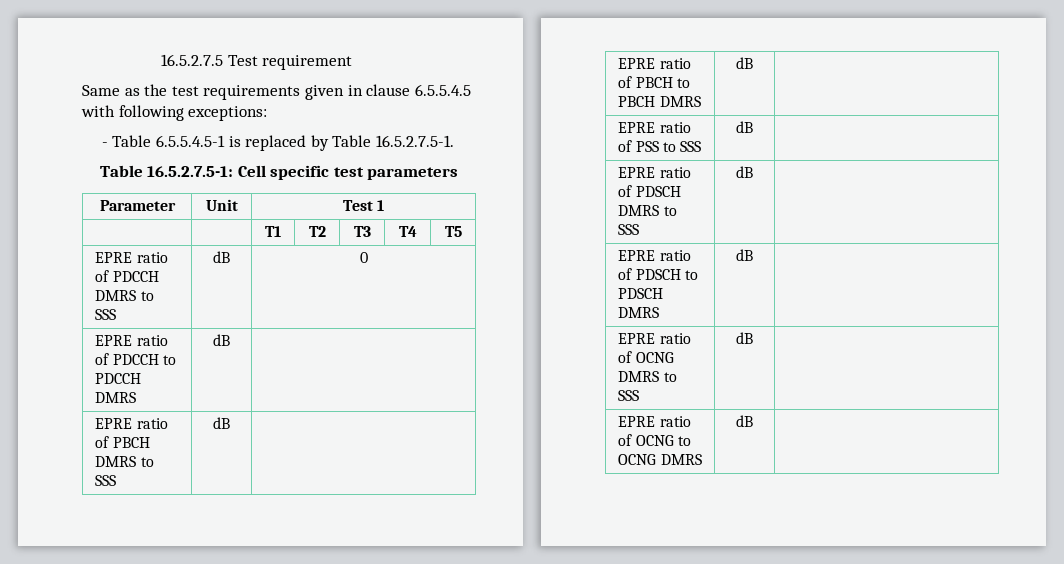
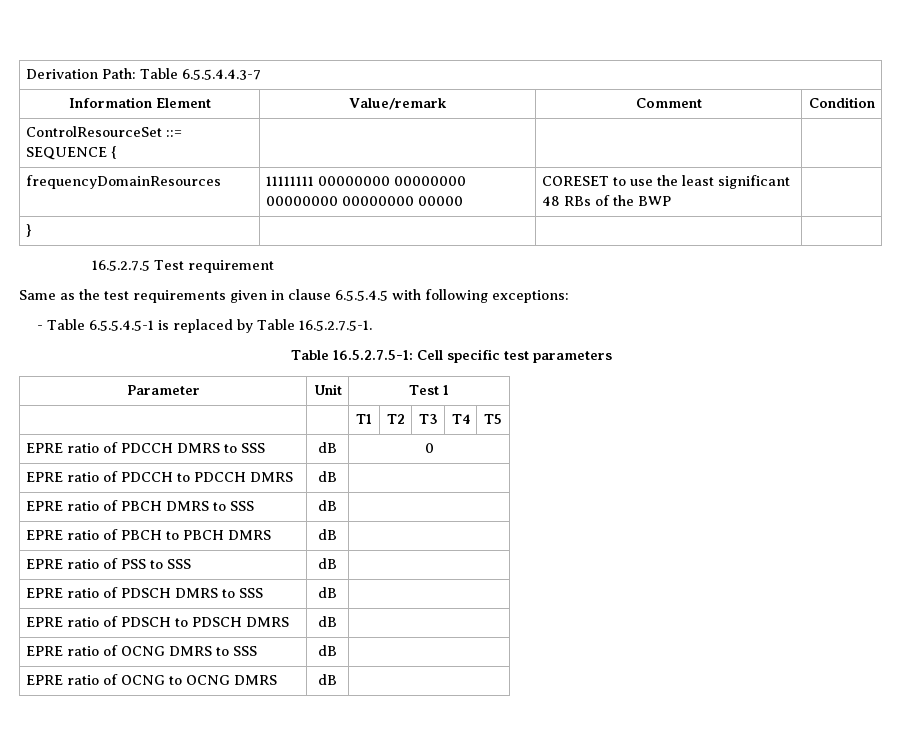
+ Derivation Path: Table 6.5.5.4.4.3-7
+ Information Element | Value/remark | Comment | Condition
+ ControlResourceSet ::= SEQUENCE { | | |
+ frequencyDomainResources | 11111111 00000000 00000000 00000000 00000000 00000 | CORESET to use the least significant 48 RBs of the BWP |
+ } | | |

